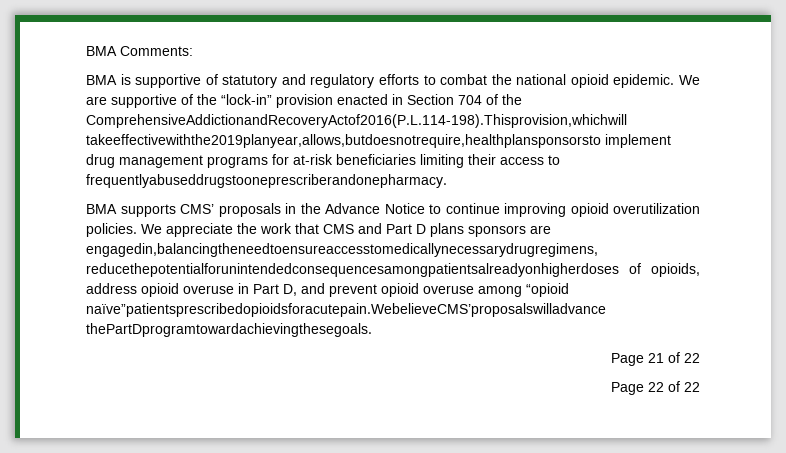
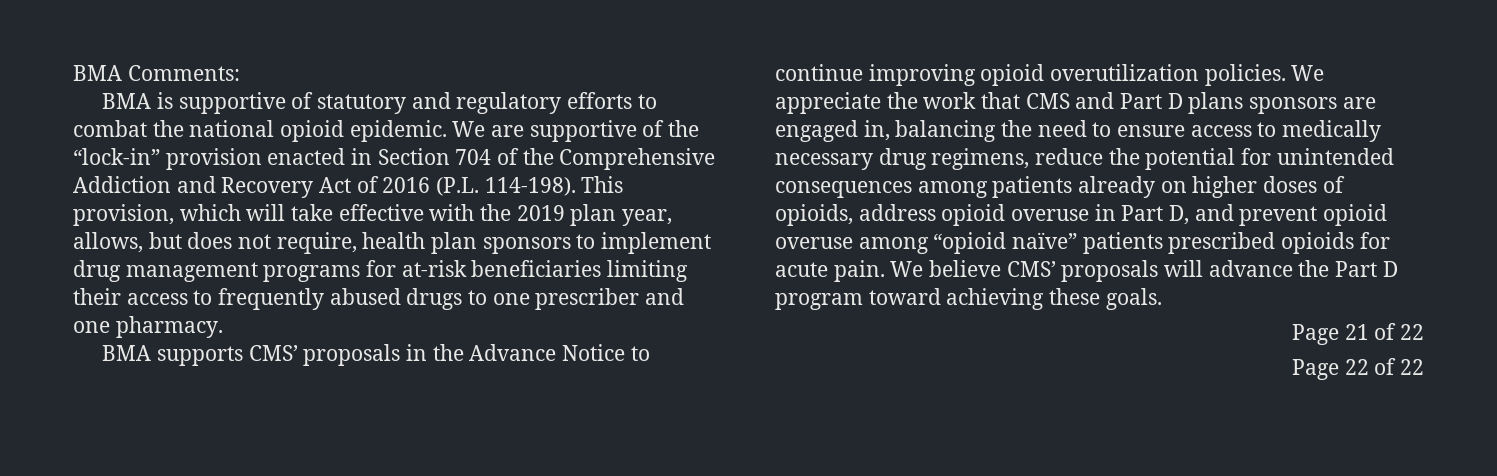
- We are supportive of the “lock-in” provision enacted in Section 704 of the ComprehensiveAddictionandRecoveryActof2016(P.L.114-198).Thisprovision,whichwill takeeffectivewiththe2019planyear,allows,butdoesnotrequire,healthplansponsorsto implement drug management programs for at-risk beneficiaries limiting their access to frequentlyabuseddrugstooneprescriberandonepharmacy.
+ We are supportive of the “lock-in” provision enacted in Section 704 of the Comprehensive Addiction and Recovery Act of 2016 (P.L. 114-198). This provision, which will take effective with the 2019 plan year, allows, but does not require, health plan sponsors to implement drug management programs for at-risk beneficiaries limiting their access to frequently abused drugs to one prescriber and one pharmacy.
- We appreciate the work that CMS and Part D plans sponsors are engagedin,balancingtheneedtoensureaccesstomedicallynecessarydrugregimens, reducethepotentialforunintendedconsequencesamongpatientsalreadyonhigherdoses of opioids, address opioid overuse in Part D, and prevent opioid overuse among “opioid naïve”patientsprescribedopioidsforacutepain.WebelieveCMS’proposalswilladvance thePartDprogramtowardachievingthesegoals.
+ We appreciate the work that CMS and Part D plans sponsors are engaged in, balancing the need to ensure access to medically necessary drug regimens, reduce the potential for unintended consequences among patients already on higher doses of opioids, address opioid overuse in Part D, and prevent opioid overuse among “opioid naïve” patients prescribed opioids for acute pain. We believe CMS’ proposals will advance the Part D program toward achieving these goals.

